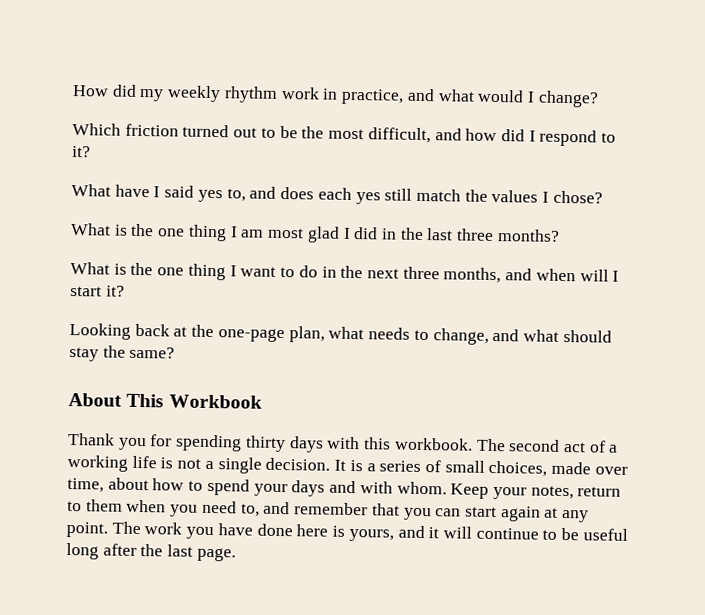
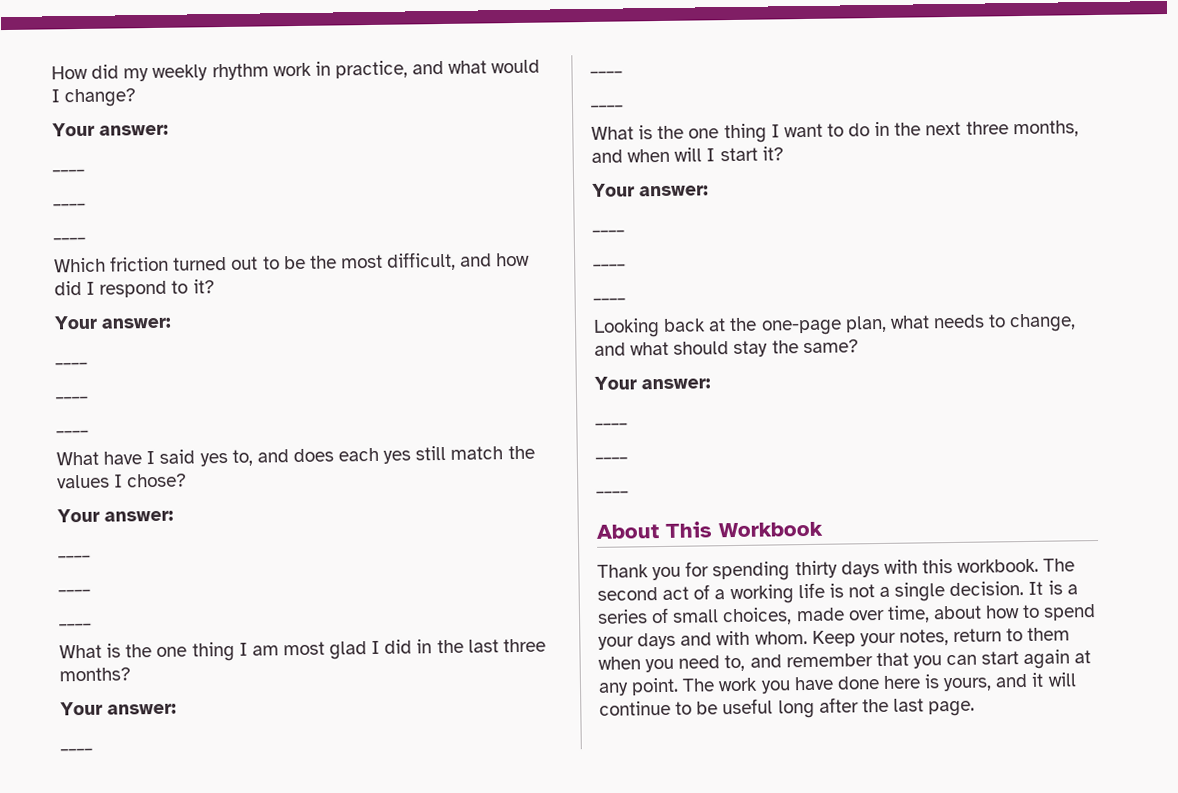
  How did my weekly rhythm work in practice, and what would I change?
+ Your answer:
+ ____
+ ____
+ ____
  Which friction turned out to be the most difficult, and how did I respond to it?
+ Your answer:
+ ____
+ ____
+ ____
  What have I said yes to, and does each yes still match the values I chose?
+ Your answer:
+ ____
+ ____
+ ____
  What is the one thing I am most glad I did in the last three months?
+ Your answer:
+ ____
+ ____
+ ____
  What is the one thing I want to do in the next three months, and when will I start it?
+ Your answer:
+ ____
+ ____
+ ____
  Looking back at the one-page plan, what needs to change, and what should stay the same?
+ Your answer:
+ ____
+ ____
+ ____

